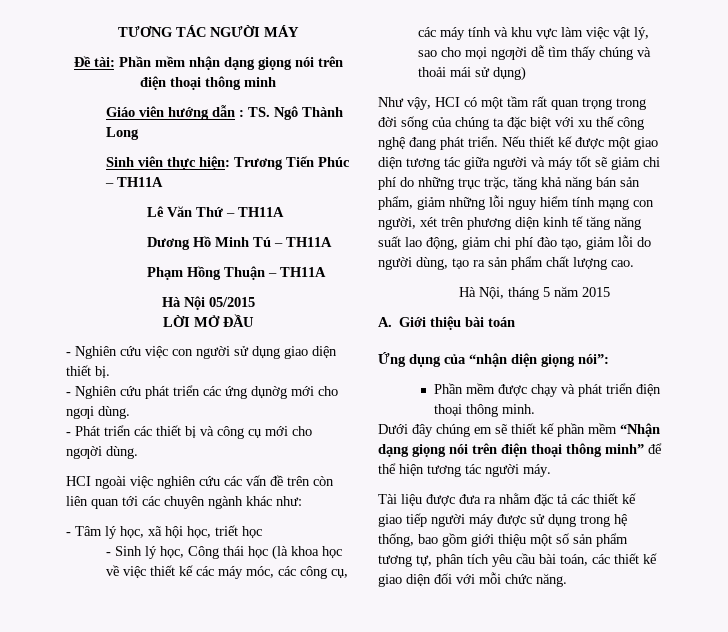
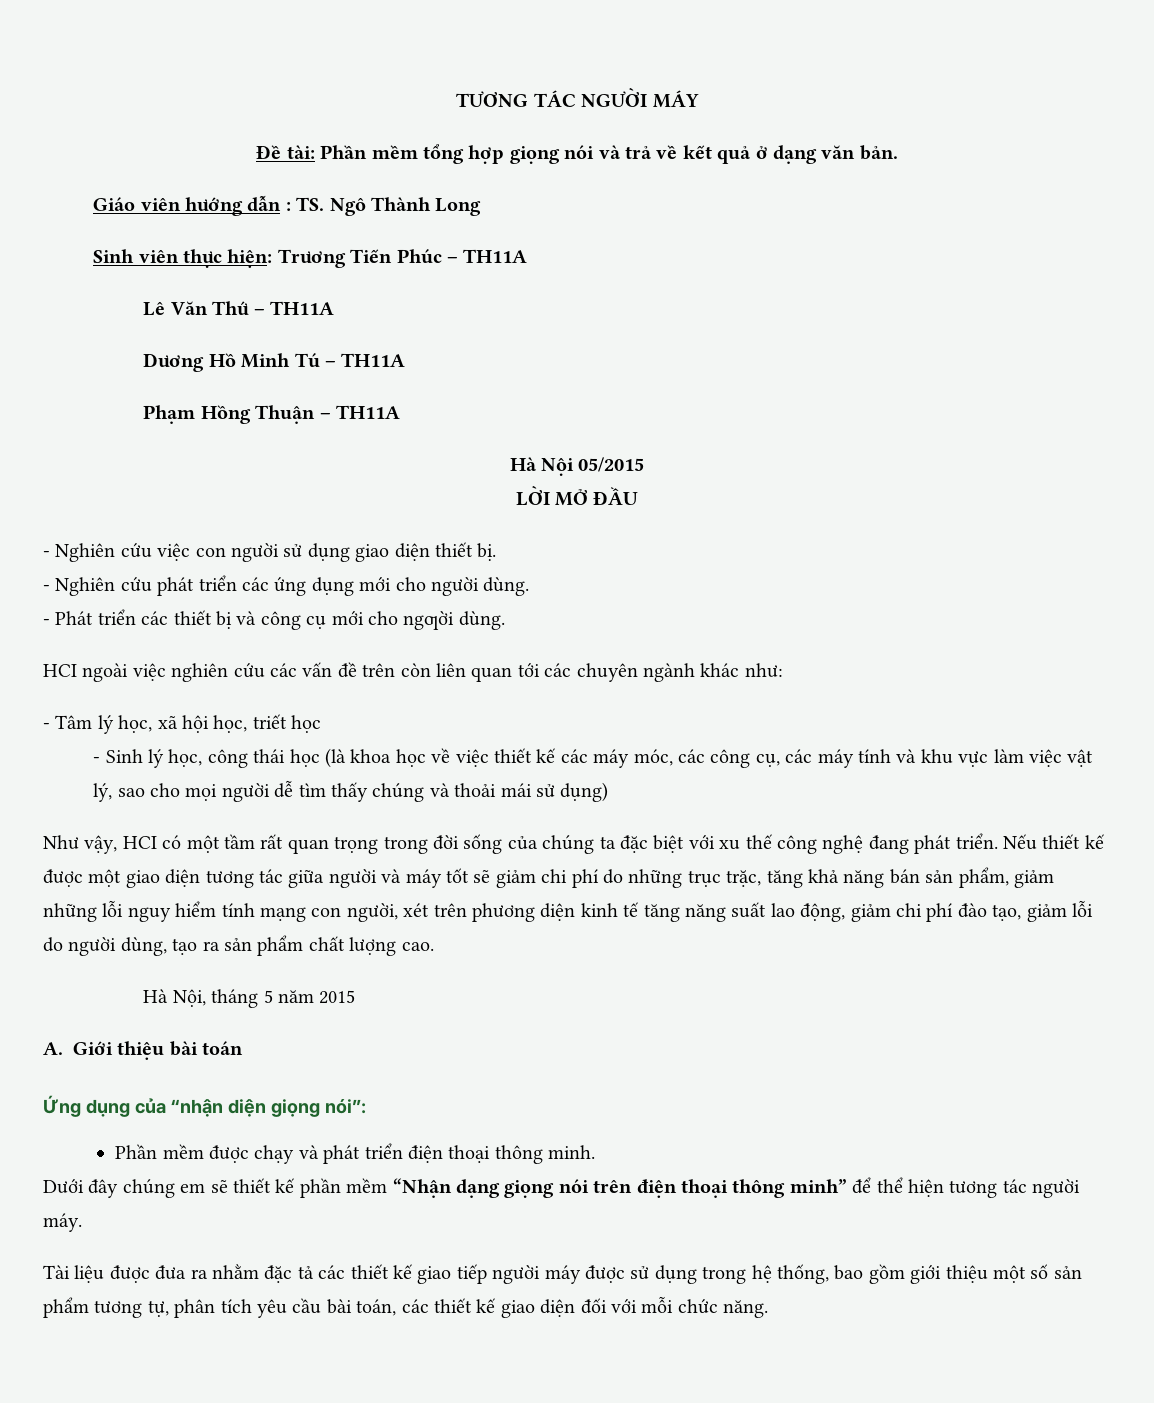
- Đề tài: Phần mềm nhận dạng giọng nói trên điện thoại thông minh
+ Đề tài: Phần mềm tổng hợp giọng nói và trả về kết quả ở dạng văn bản.
- - Nghiên cứu phát triển các ứng dụnờg mới cho ngƣi dùng.
+ - Nghiên cứu phát triển các ứng dụng mới cho người dùng.
- - Sinh lý học, Công thái học (là khoa học về việc thiết kế các máy móc, các công cụ, các máy tính và khu vực làm việc vật lý, sao cho mọi ngƣời dễ tìm thấy chúng và thoải mái sử dụng)
+ - Sinh lý học, công thái học (là khoa học về việc thiết kế các máy móc, các công cụ, các máy tính và khu vực làm việc vật lý, sao cho mọi người dễ tìm thấy chúng và thoải mái sử dụng)

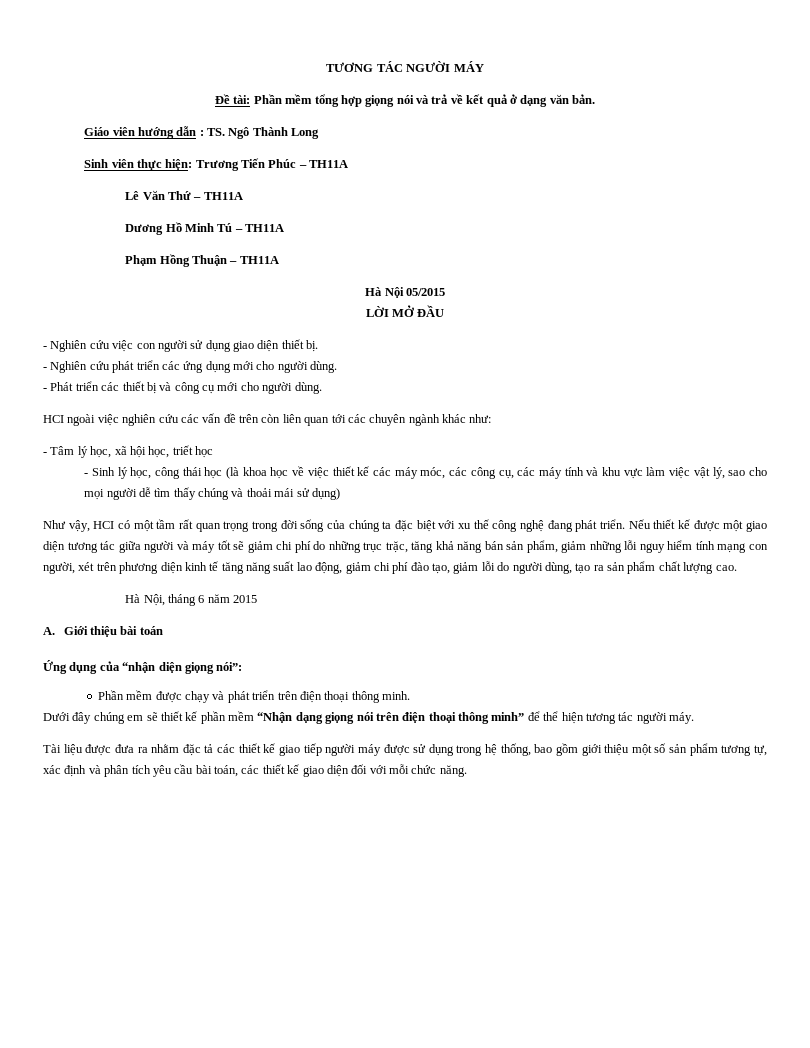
- - Phát triển các thiết bị và công cụ mới cho ngƣời dùng.
+ - Phát triển các thiết bị và công cụ mới cho người dùng.
- Hà Nội, tháng 5 năm 2015
+ Hà Nội, tháng 6 năm 2015
- Phần mềm được chạy và phát triển điện thoại thông minh.
+ Phần mềm được chạy và phát triển trên điện thoại thông minh.
- Tài liệu được đưa ra nhằm đặc tả các thiết kế giao tiếp người máy được sử dụng trong hệ thống, bao gồm giới thiệu một số sản phẩm tương tự, phân tích yêu cầu bài toán, các thiết kế giao diện đối với mỗi chức năng.
+ Tài liệu được đưa ra nhằm đặc tả các thiết kế giao tiếp người máy được sử dụng trong hệ thống, bao gồm giới thiệu một số sản phẩm tương tự, xác định và phân tích yêu cầu bài toán, các thiết kế giao diện đối với mỗi chức năng.

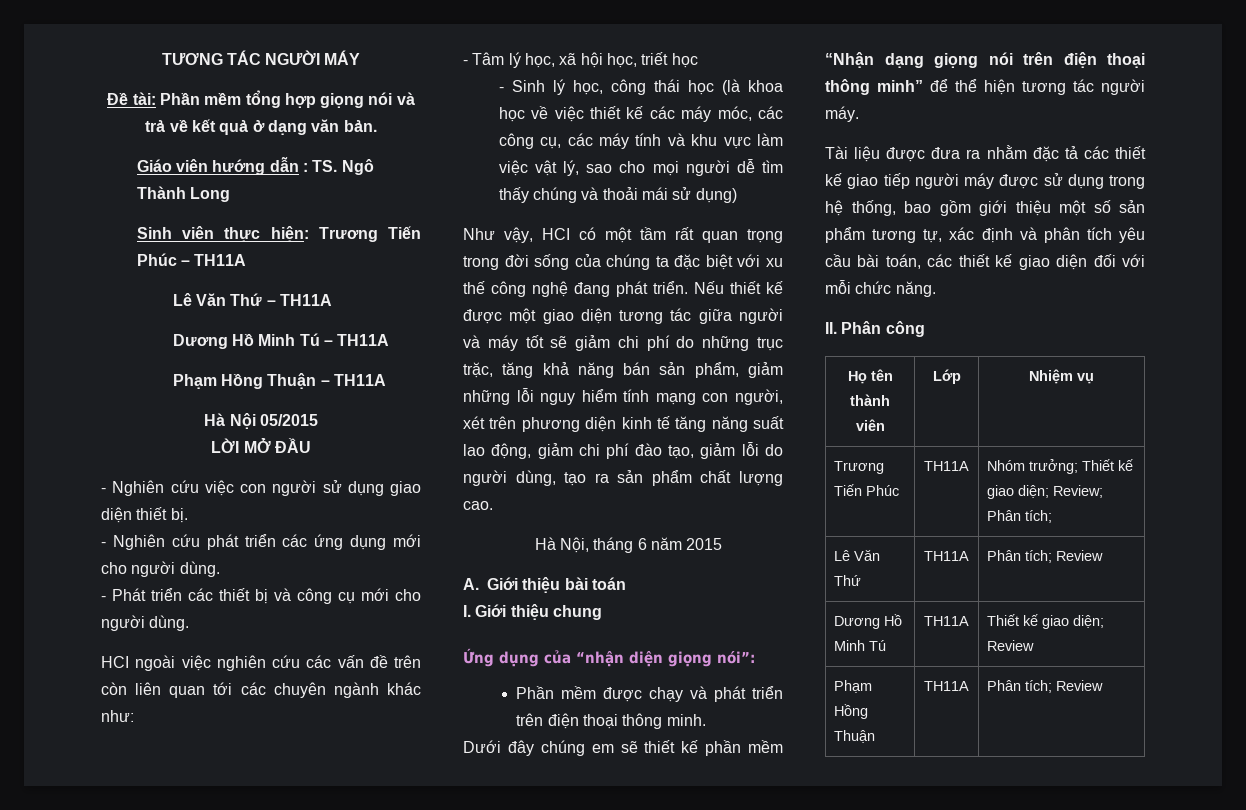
+ I. Giới thiệu chung
+ II. Phân công
+ Họ tên thành viên | Lớp | Nhiệm vụ
+ Trương Tiến Phúc | TH11A | Nhóm trưởng; Thiết kế giao diện; Review; Phân tích;
+ Lê Văn Thứ | TH11A | Phân tích; Review
+ Dương Hồ Minh Tú | TH11A | Thiết kế giao diện; Review
+ Phạm Hồng Thuận | TH11A | Phân tích; Review

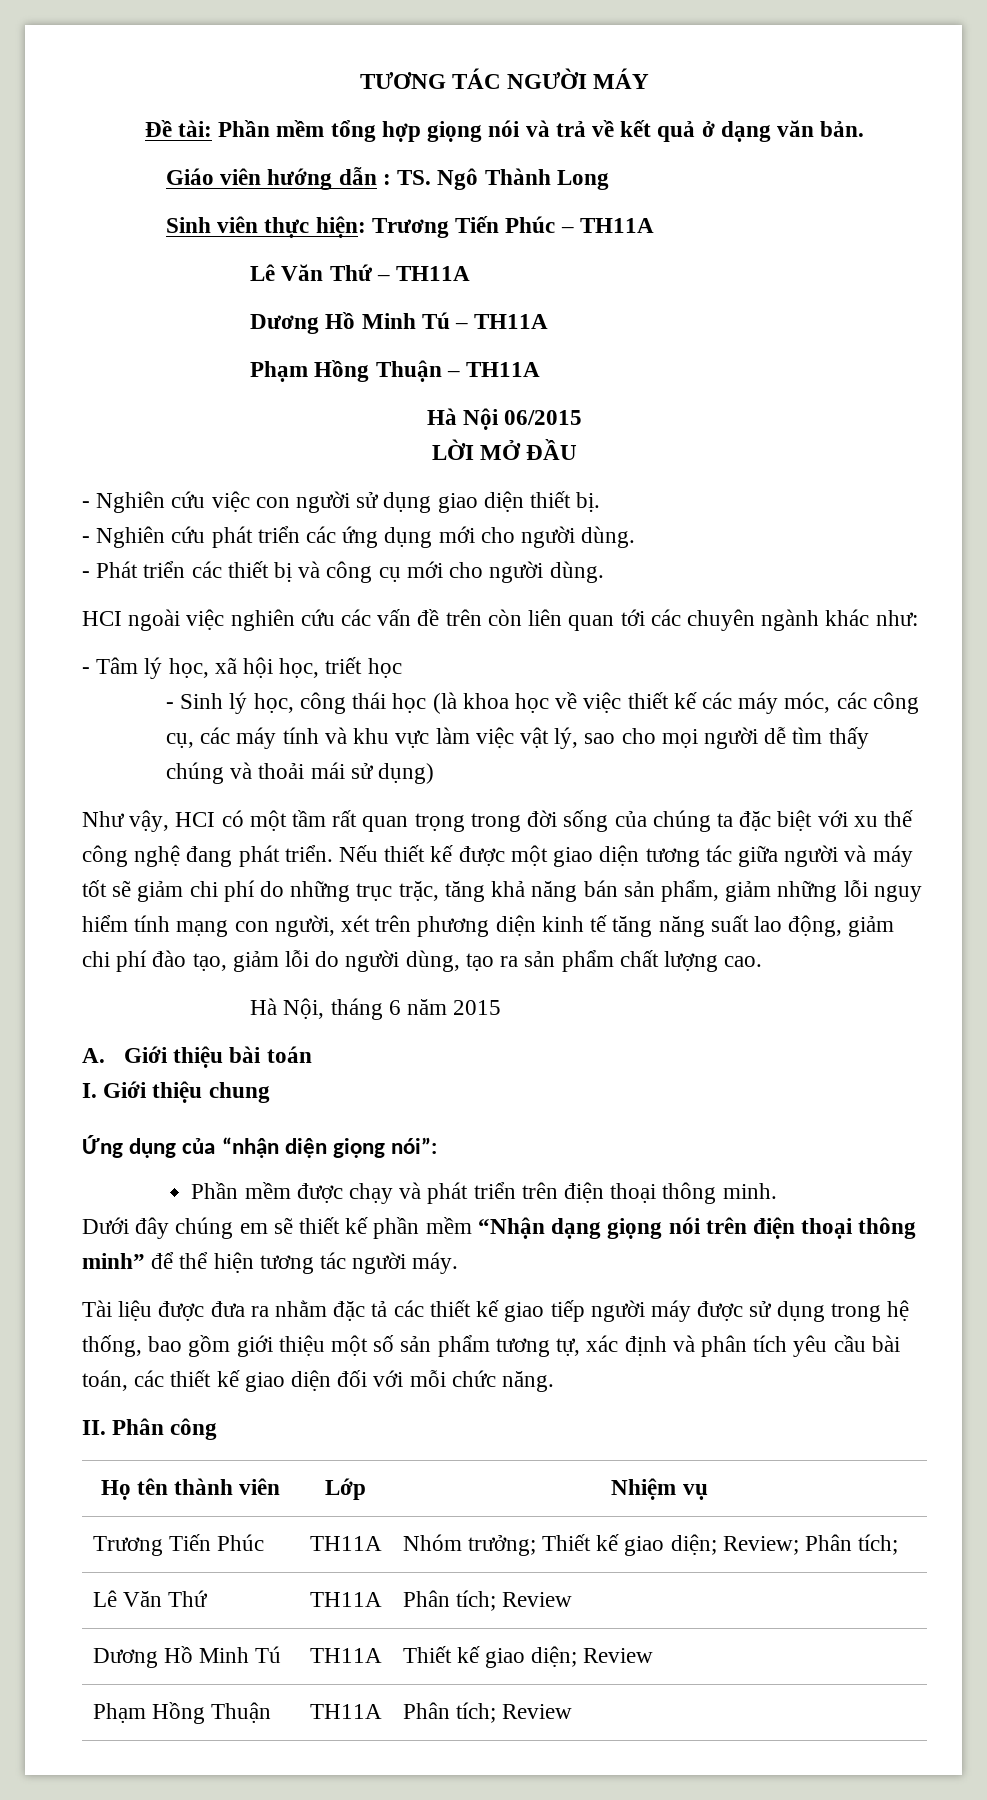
- Hà Nội 05/2015
+ Hà Nội 06/2015

